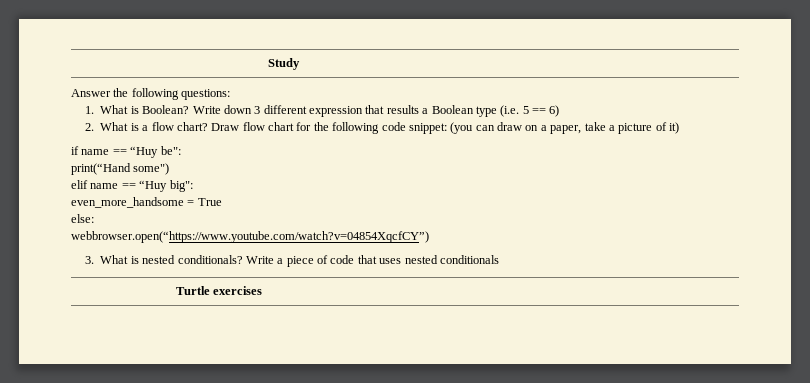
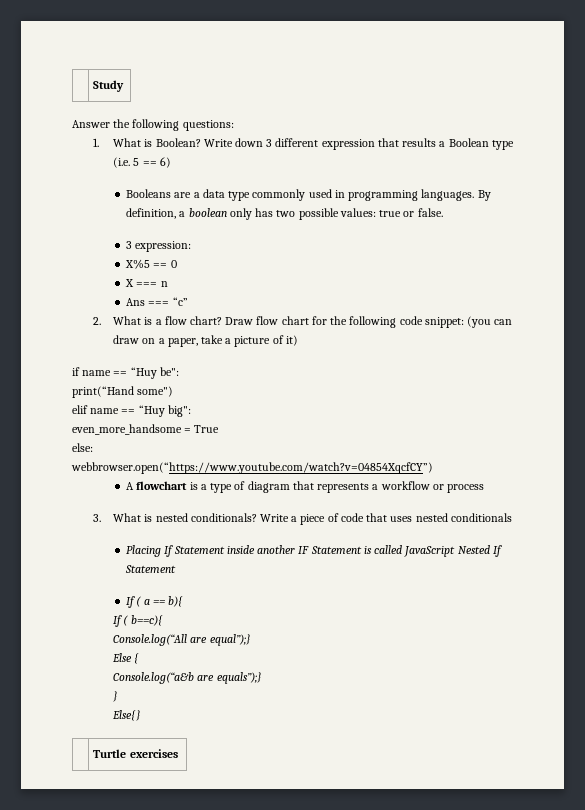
+ Booleans are a data type commonly used in programming languages. By definition, a boolean only has two possible values: true or false.
+ 3 expression:
+ X%5 == 0
+ X === n
+ Ans === “c”
+ A flowchart is a type of diagram that represents a workflow or process
+ Placing If Statement inside another IF Statement is called JavaScript Nested If Statement
+ If ( a == b){
+ If ( b==c){
+ Console.log(“All are equal”);}
+ Else {
+ Console.log(“a&b are equals”);}
+ }
+ Else{}

